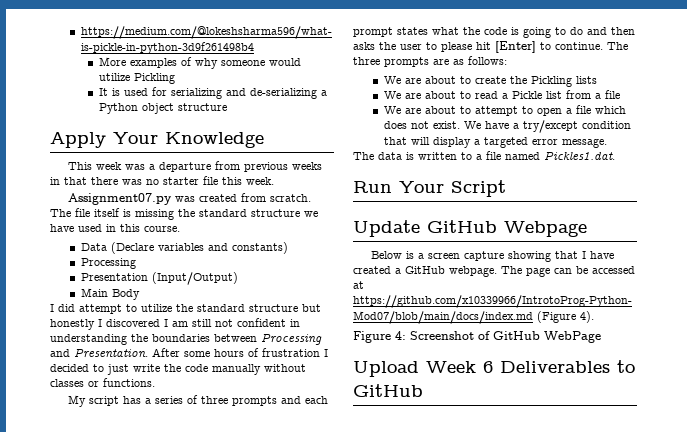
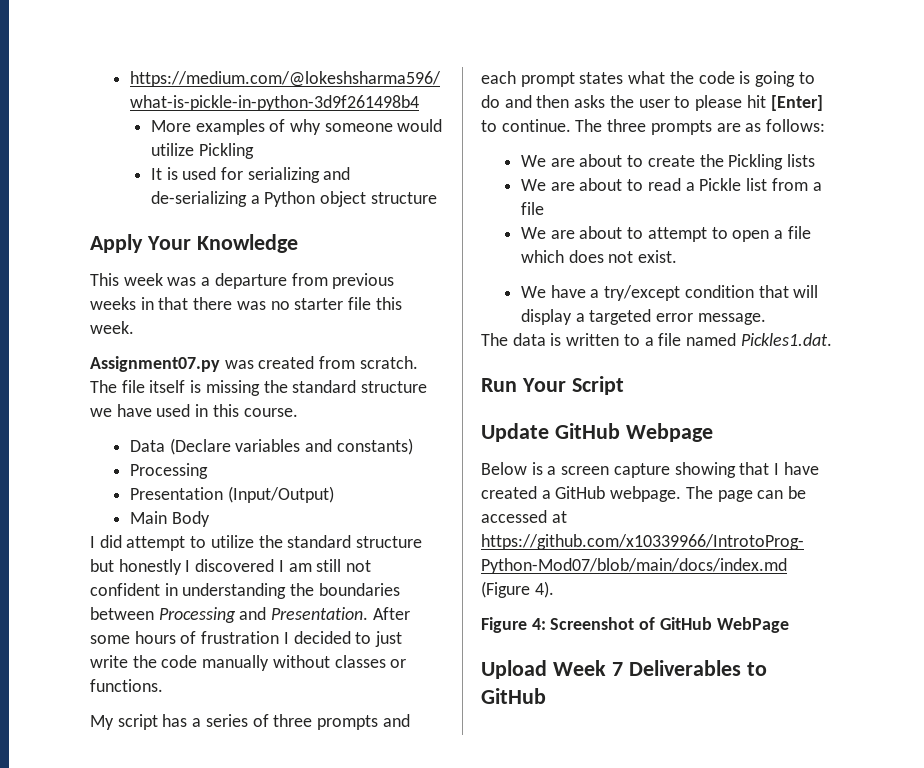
- We are about to attempt to open a file which does not exist. We have a try/except condition that will display a targeted error message.
+ We are about to attempt to open a file which does not exist.
+ We have a try/except condition that will display a targeted error message.
- Upload Week 6 Deliverables to GitHub
+ Upload Week 7 Deliverables to GitHub

